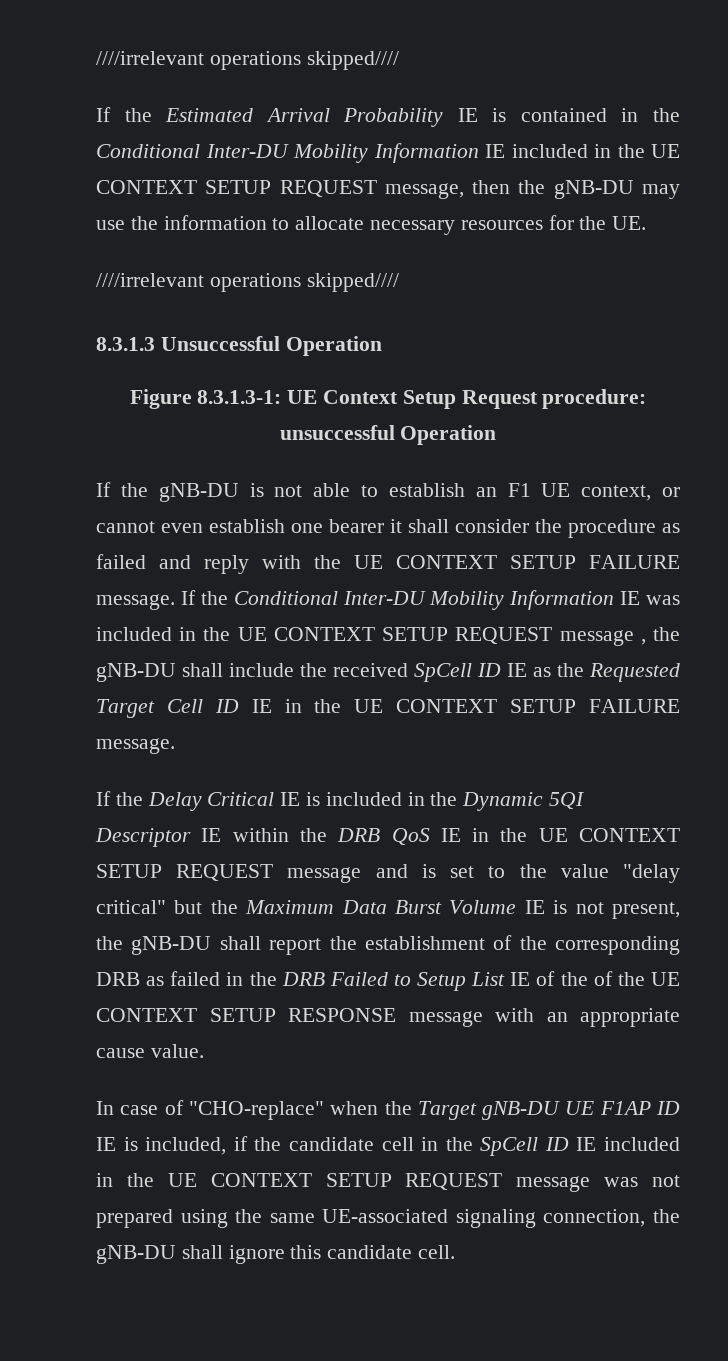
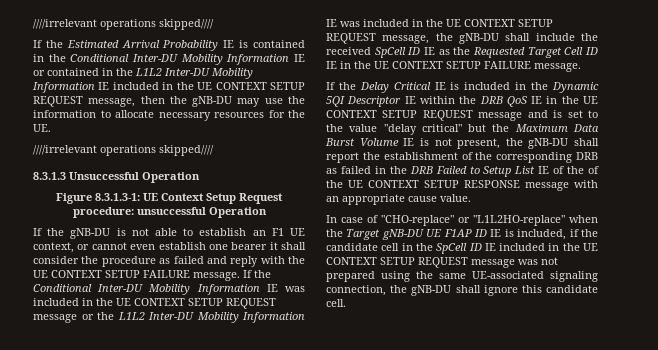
- If the Estimated Arrival Probability IE is contained in the Conditional Inter-DU Mobility Information IE included in the UE CONTEXT SETUP REQUEST message, then the gNB-DU may use the information to allocate necessary resources for the UE.
+ If the Estimated Arrival Probability IE is contained in the Conditional Inter-DU Mobility Information IE or contained in the L1L2 Inter-DU Mobility Information IE included in the UE CONTEXT SETUP REQUEST message, then the gNB-DU may use the information to allocate necessary resources for the UE.
- If the Conditional Inter-DU Mobility Information IE was included in the UE CONTEXT SETUP REQUEST message , the gNB-DU shall include the received SpCell ID IE as the Requested Target Cell ID IE in the UE CONTEXT SETUP FAILURE message.
+ If the Conditional Inter-DU Mobility Information IE was included in the UE CONTEXT SETUP REQUEST message or the L1L2 Inter-DU Mobility Information IE was included in the UE CONTEXT SETUP REQUEST message, the gNB-DU shall include the received SpCell ID IE as the Requested Target Cell ID IE in the UE CONTEXT SETUP FAILURE message.
- In case of "CHO-replace" when the Target gNB-DU UE F1AP ID IE is included, if the candidate cell in the SpCell ID IE included in the UE CONTEXT SETUP REQUEST message was not prepared using the same UE-associated signaling connection, the gNB-DU shall ignore this candidate cell.
+ In case of "CHO-replace" or "L1L2HO-replace" when the Target gNB-DU UE F1AP ID IE is included, if the candidate cell in the SpCell ID IE included in the UE CONTEXT SETUP REQUEST message was not prepared using the same UE-associated signaling connection, the gNB-DU shall ignore this candidate cell.

